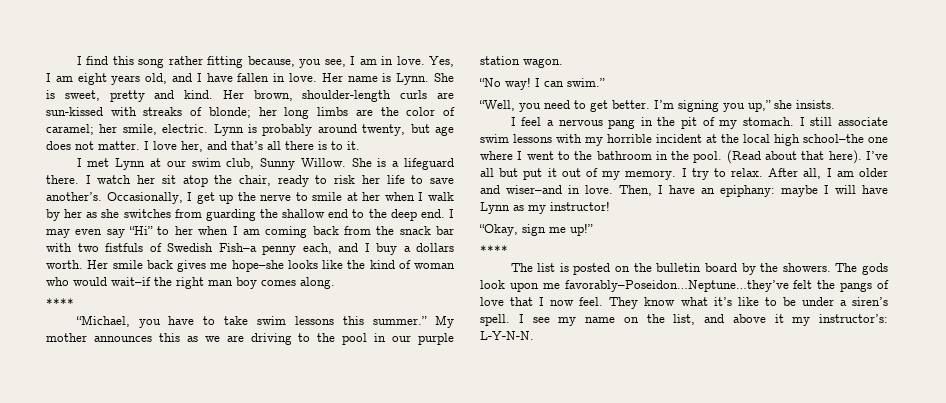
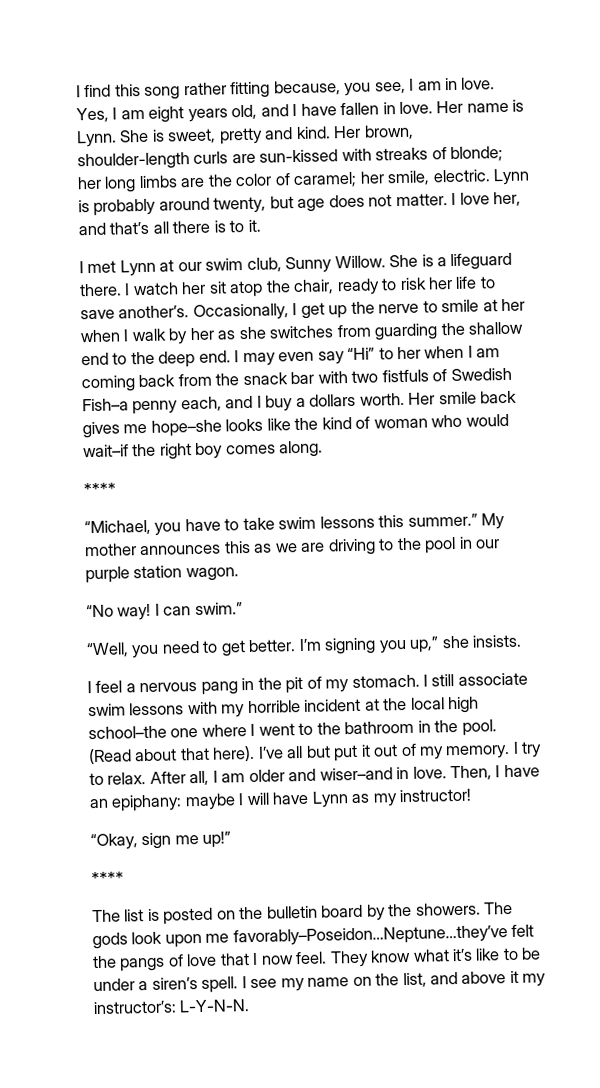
- Her smile back gives me hope–she looks like the kind of woman who would wait–if the right man boy comes along.
+ Her smile back gives me hope–she looks like the kind of woman who would wait–if the right boy comes along.

